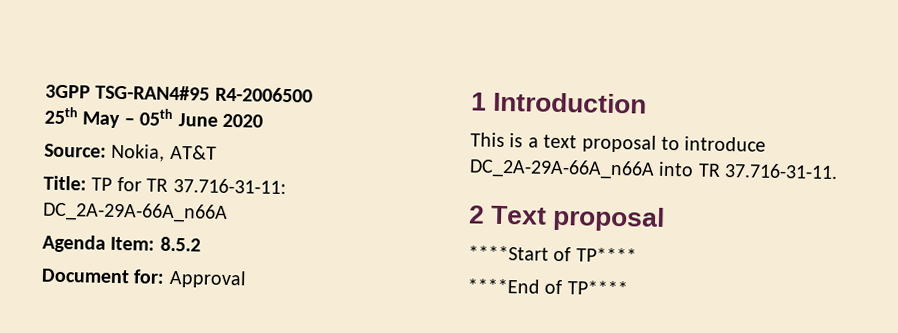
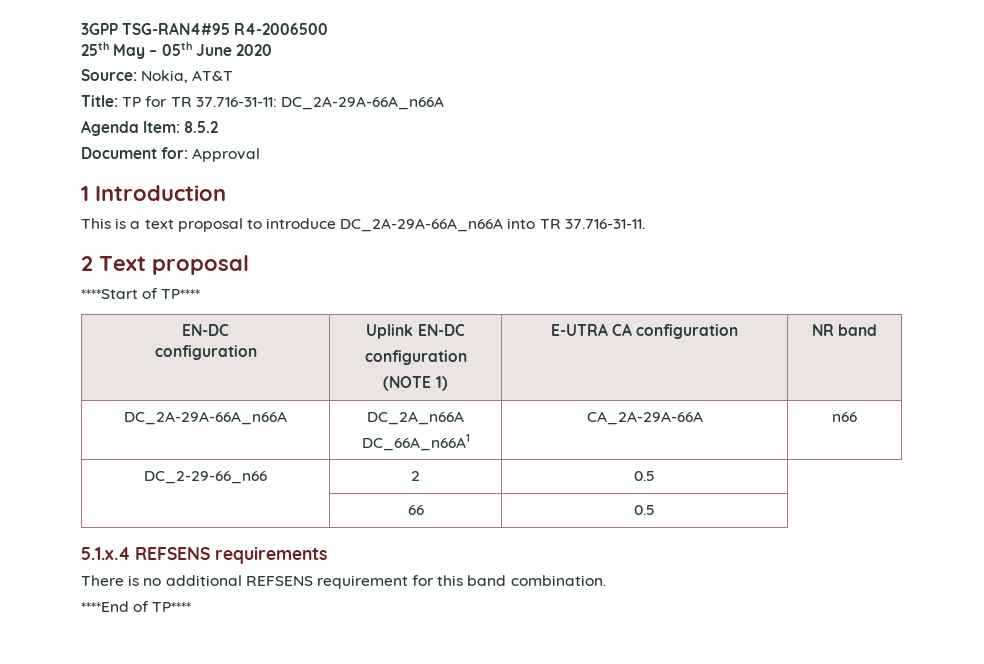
  ****Start of TP****
+ EN-DC
+ configuration | Uplink EN-DC
+ configuration
+ (NOTE 1) | E-UTRA CA configuration | NR band
+ DC_2A-29A-66A_n66A | DC_2A_n66A
+ DC_66A_n66A1 | CA_2A-29A-66A | n66
+ DC_2-29-66_n66 | 2 | 0.5
+ | 66 | 0.5
+ 5.1.x.4 REFSENS requirements
+ There is no additional REFSENS requirement for this band combination.

